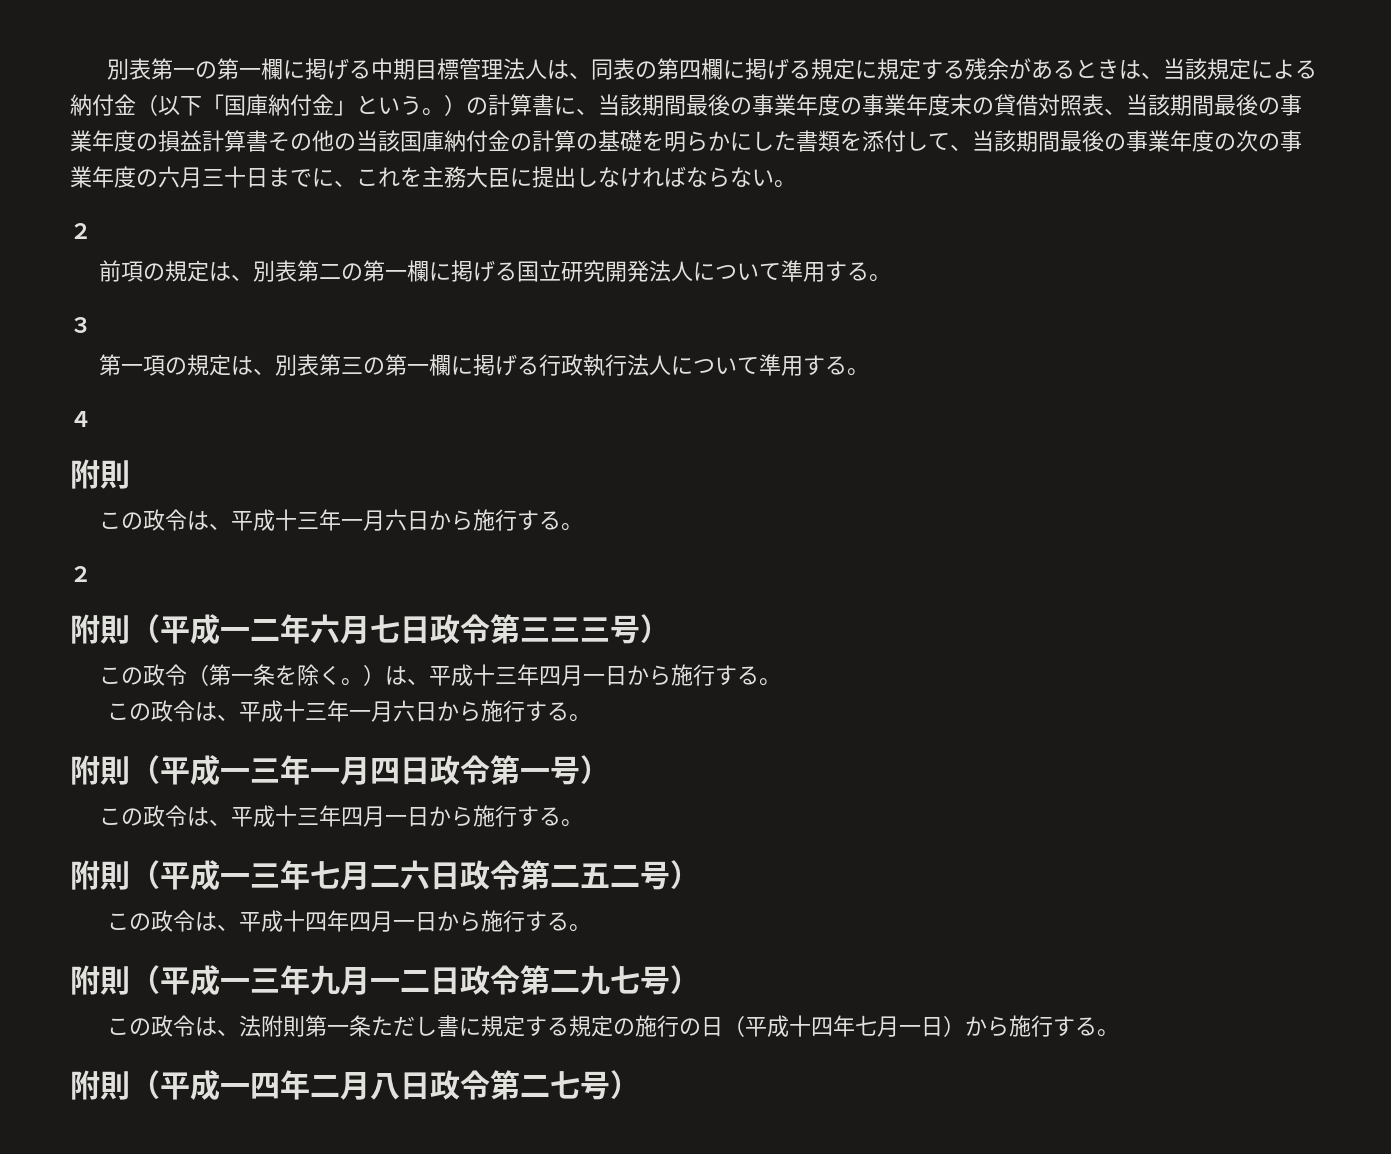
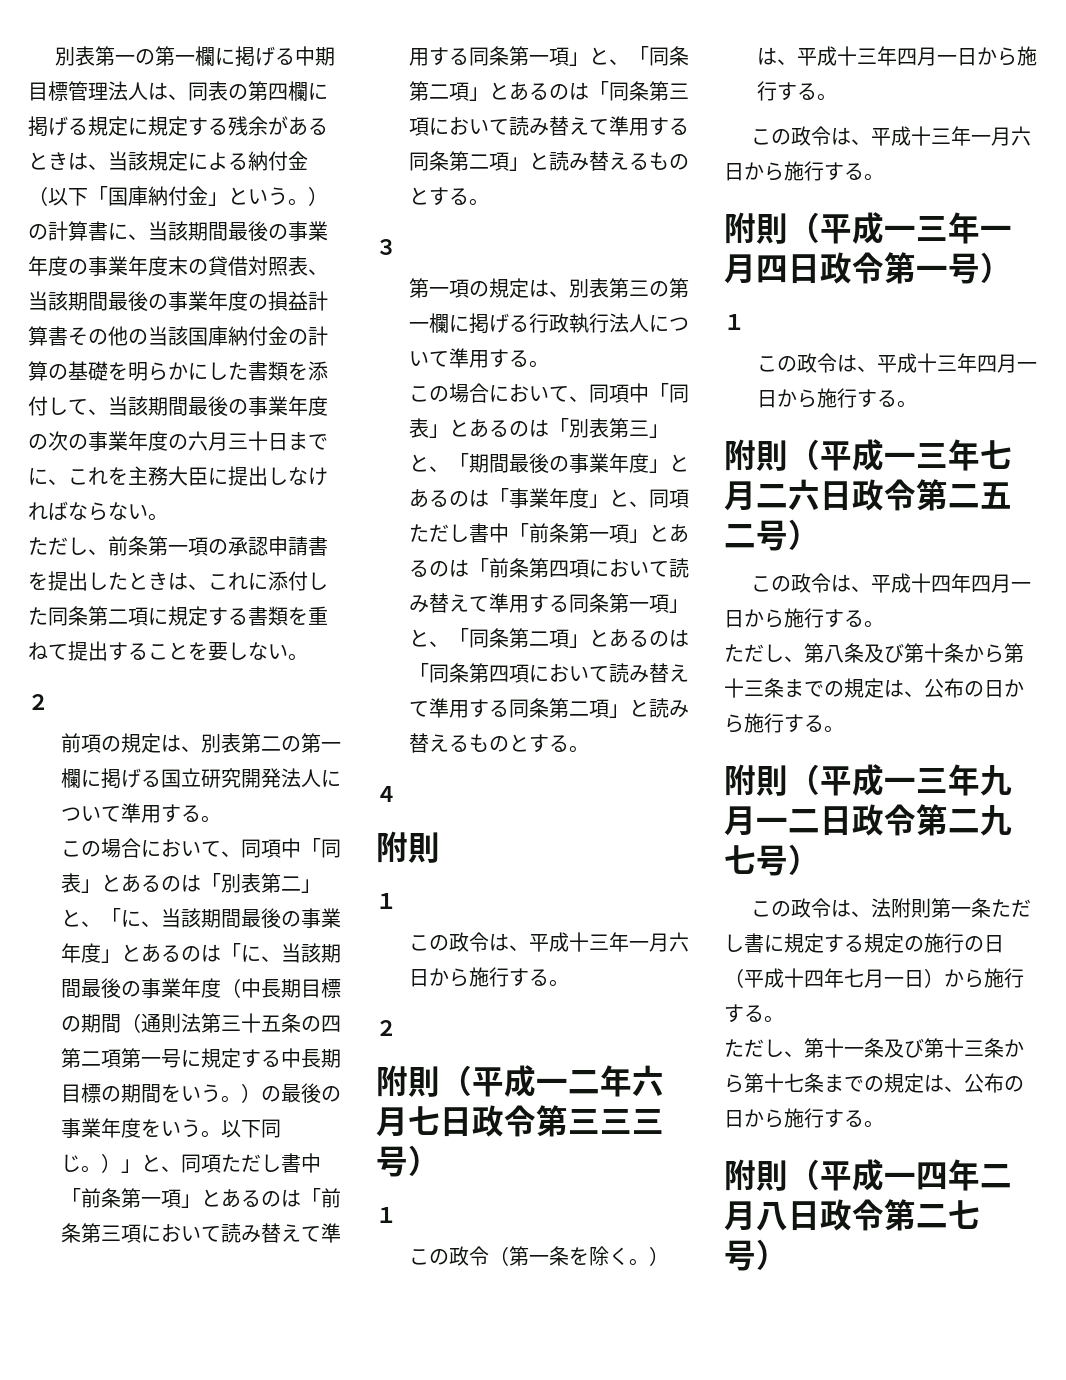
+ ただし、前条第一項の承認申請書を提出したときは、これに添付した同条第二項に規定する書類を重ねて提出することを要しない。
+ この場合において、同項中「同表」とあるのは「別表第二」と、「に、当該期間最後の事業年度」とあるのは「に、当該期間最後の事業年度（中長期目標の期間（通則法第三十五条の四第二項第一号に規定する中長期目標の期間をいう。）の最後の事業年度をいう。以下同じ。）」と、同項ただし書中「前条第一項」とあるのは「前条第三項において読み替えて準用する同条第一項」と、「同条第二項」とあるのは「同条第三項において読み替えて準用する同条第二項」と読み替えるものとする。
+ この場合において、同項中「同表」とあるのは「別表第三」と、「期間最後の事業年度」とあるのは「事業年度」と、同項ただし書中「前条第一項」とあるのは「前条第四項において読み替えて準用する同条第一項」と、「同条第二項」とあるのは「同条第四項において読み替えて準用する同条第二項」と読み替えるものとする。
  ４
  附則
+ １
  附則（平成一二年六月七日政令第三三三号）
+ １
  附則（平成一三年一月四日政令第一号）
+ １
+ ただし、第八条及び第十条から第十三条までの規定は、公布の日から施行する。
+ ただし、第十一条及び第十三条から第十七条までの規定は、公布の日から施行する。

